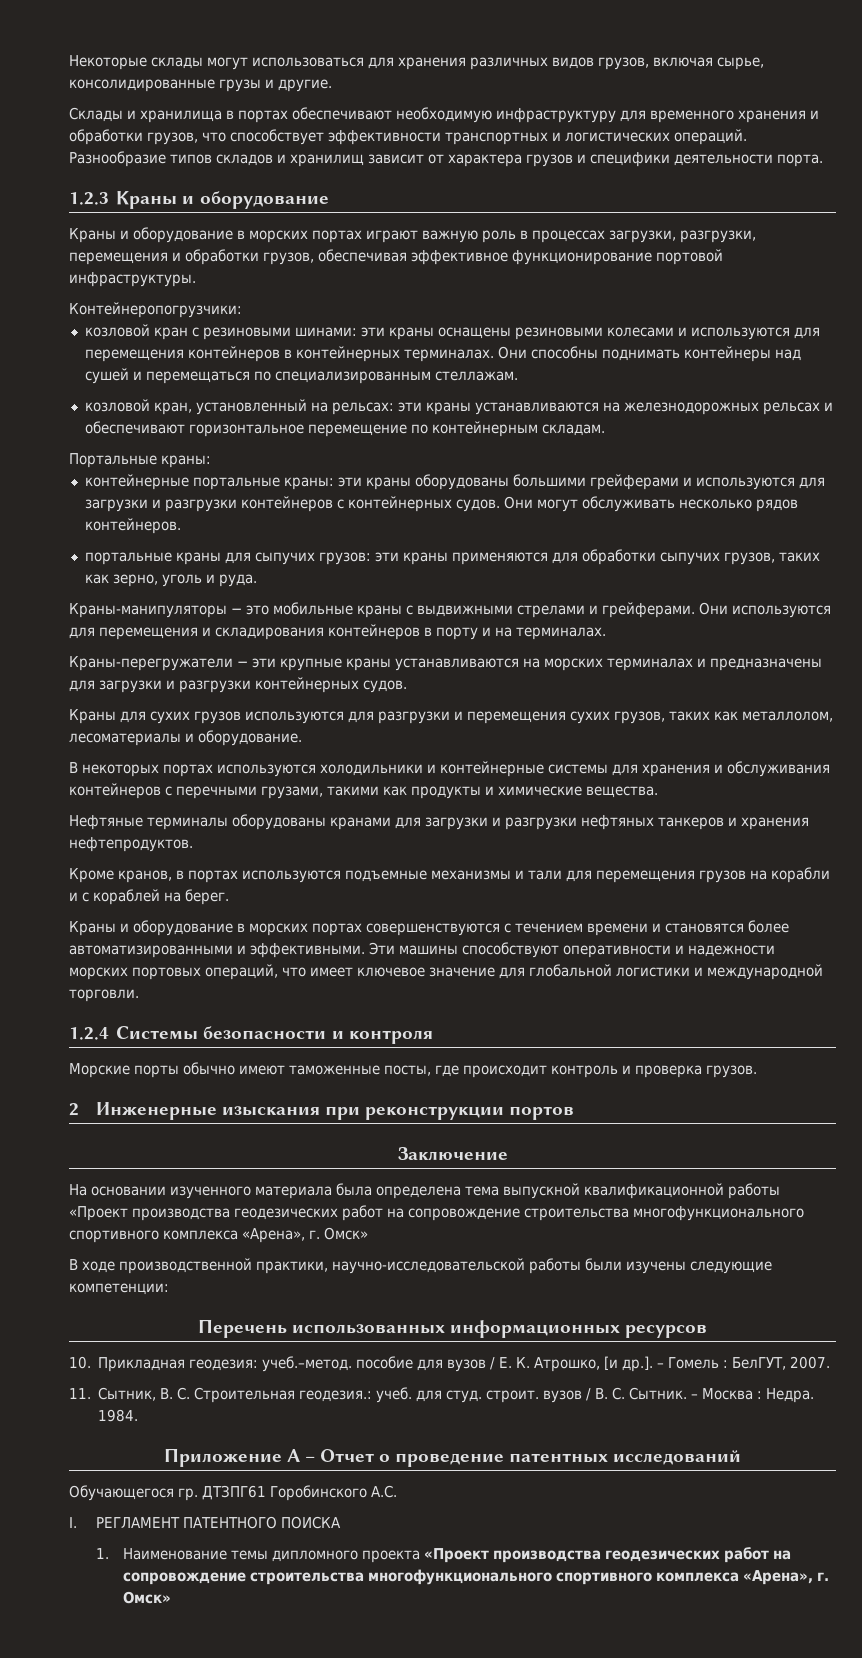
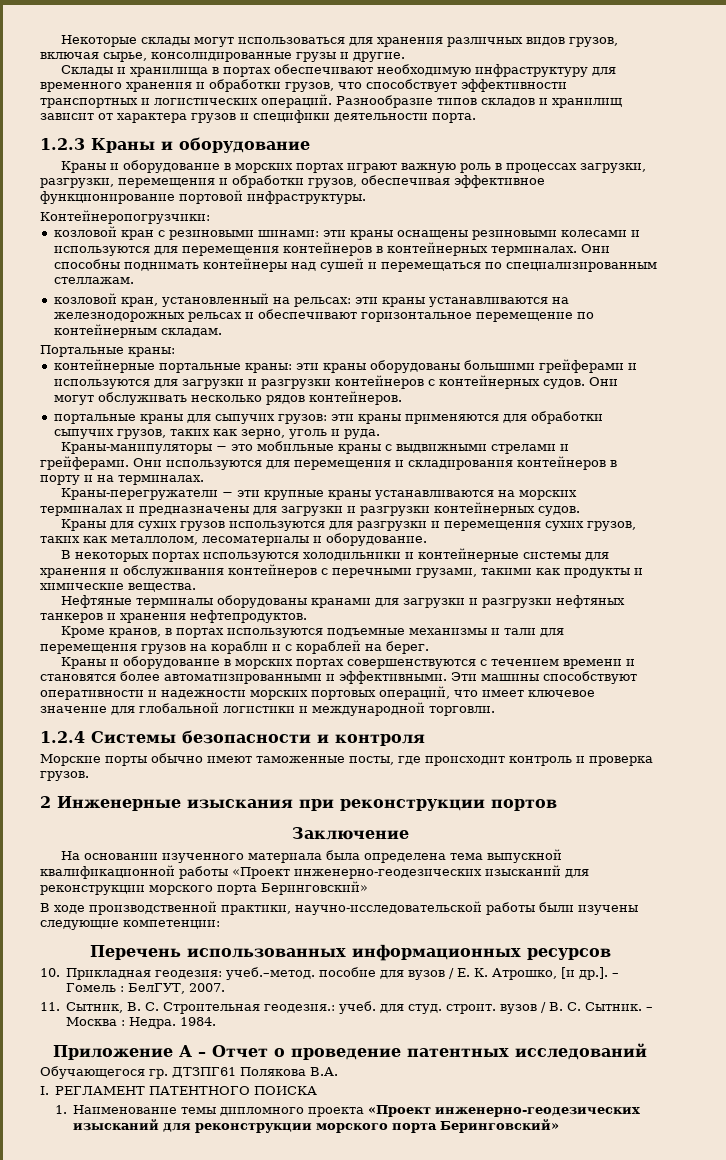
- На основании изученного материала была определена тема выпускной квалификационной работы «Проект производства геодезических работ на сопровождение строительства многофункционального спортивного комплекса «Арена», г. Омск»
+ На основании изученного материала была определена тема выпускной квалификационной работы «Проект инженерно-геодезических изысканий для реконструкции морского порта Беринговский»
- ДТЗПГ61 Горобинского А.С.
+ ДТЗПГ61 Полякова В.А.
- 1. Наименование темы дипломного проекта «Проект производства геодезических работ на сопровождение строительства многофункционального спортивного комплекса «Арена», г. Омск»
+ 1. Наименование темы дипломного проекта «Проект инженерно-геодезических изысканий для реконструкции морского порта Беринговский»

